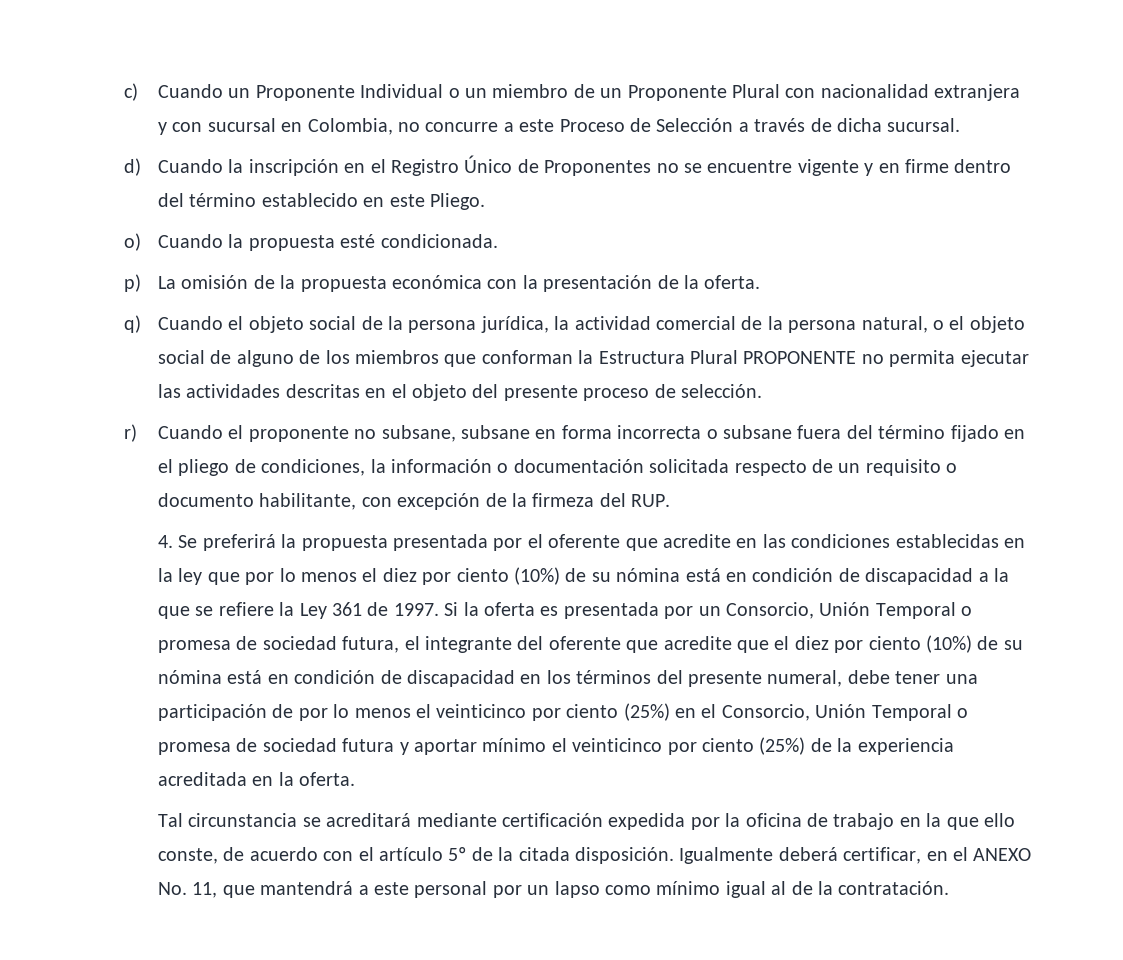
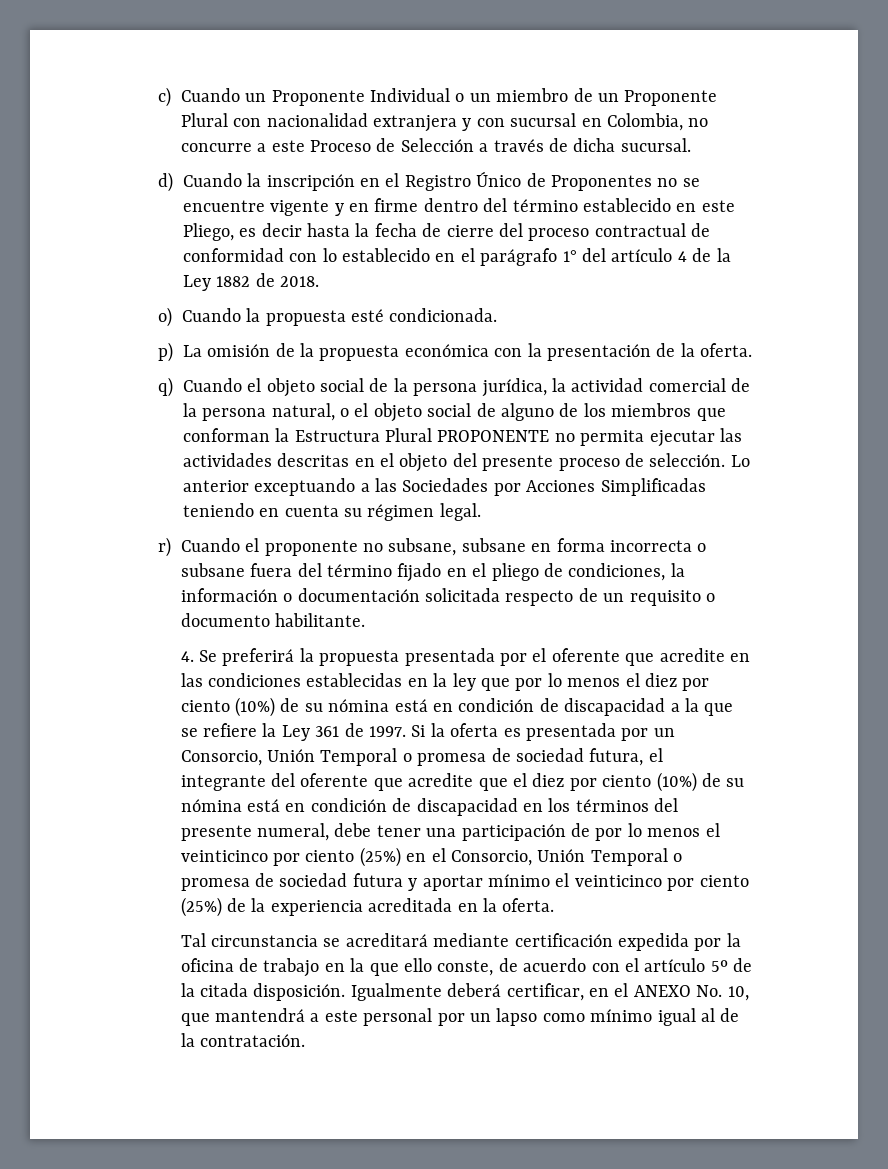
- d) Cuando la inscripción en el Registro Único de Proponentes no se encuentre vigente y en firme dentro del término establecido en este Pliego.
+ d) Cuando la inscripción en el Registro Único de Proponentes no se encuentre vigente y en firme dentro del término establecido en este Pliego, es decir hasta la fecha de cierre del proceso contractual de conformidad con lo establecido en el parágrafo 1° del artículo 4 de la Ley 1882 de 2018.
+ Lo anterior exceptuando a las Sociedades por Acciones Simplificadas teniendo en cuenta su régimen legal.
- r) Cuando el proponente no subsane, subsane en forma incorrecta o subsane fuera del término fijado en el pliego de condiciones, la información o documentación solicitada respecto de un requisito o documento habilitante, con excepción de la firmeza del RUP.
+ r) Cuando el proponente no subsane, subsane en forma incorrecta o subsane fuera del término fijado en el pliego de condiciones, la información o documentación solicitada respecto de un requisito o documento habilitante.
- Igualmente deberá certificar, en el ANEXO No. 11, que mantendrá a este personal por un lapso como mínimo igual al de la contratación.
+ Igualmente deberá certificar, en el ANEXO No. 10, que mantendrá a este personal por un lapso como mínimo igual al de la contratación.

